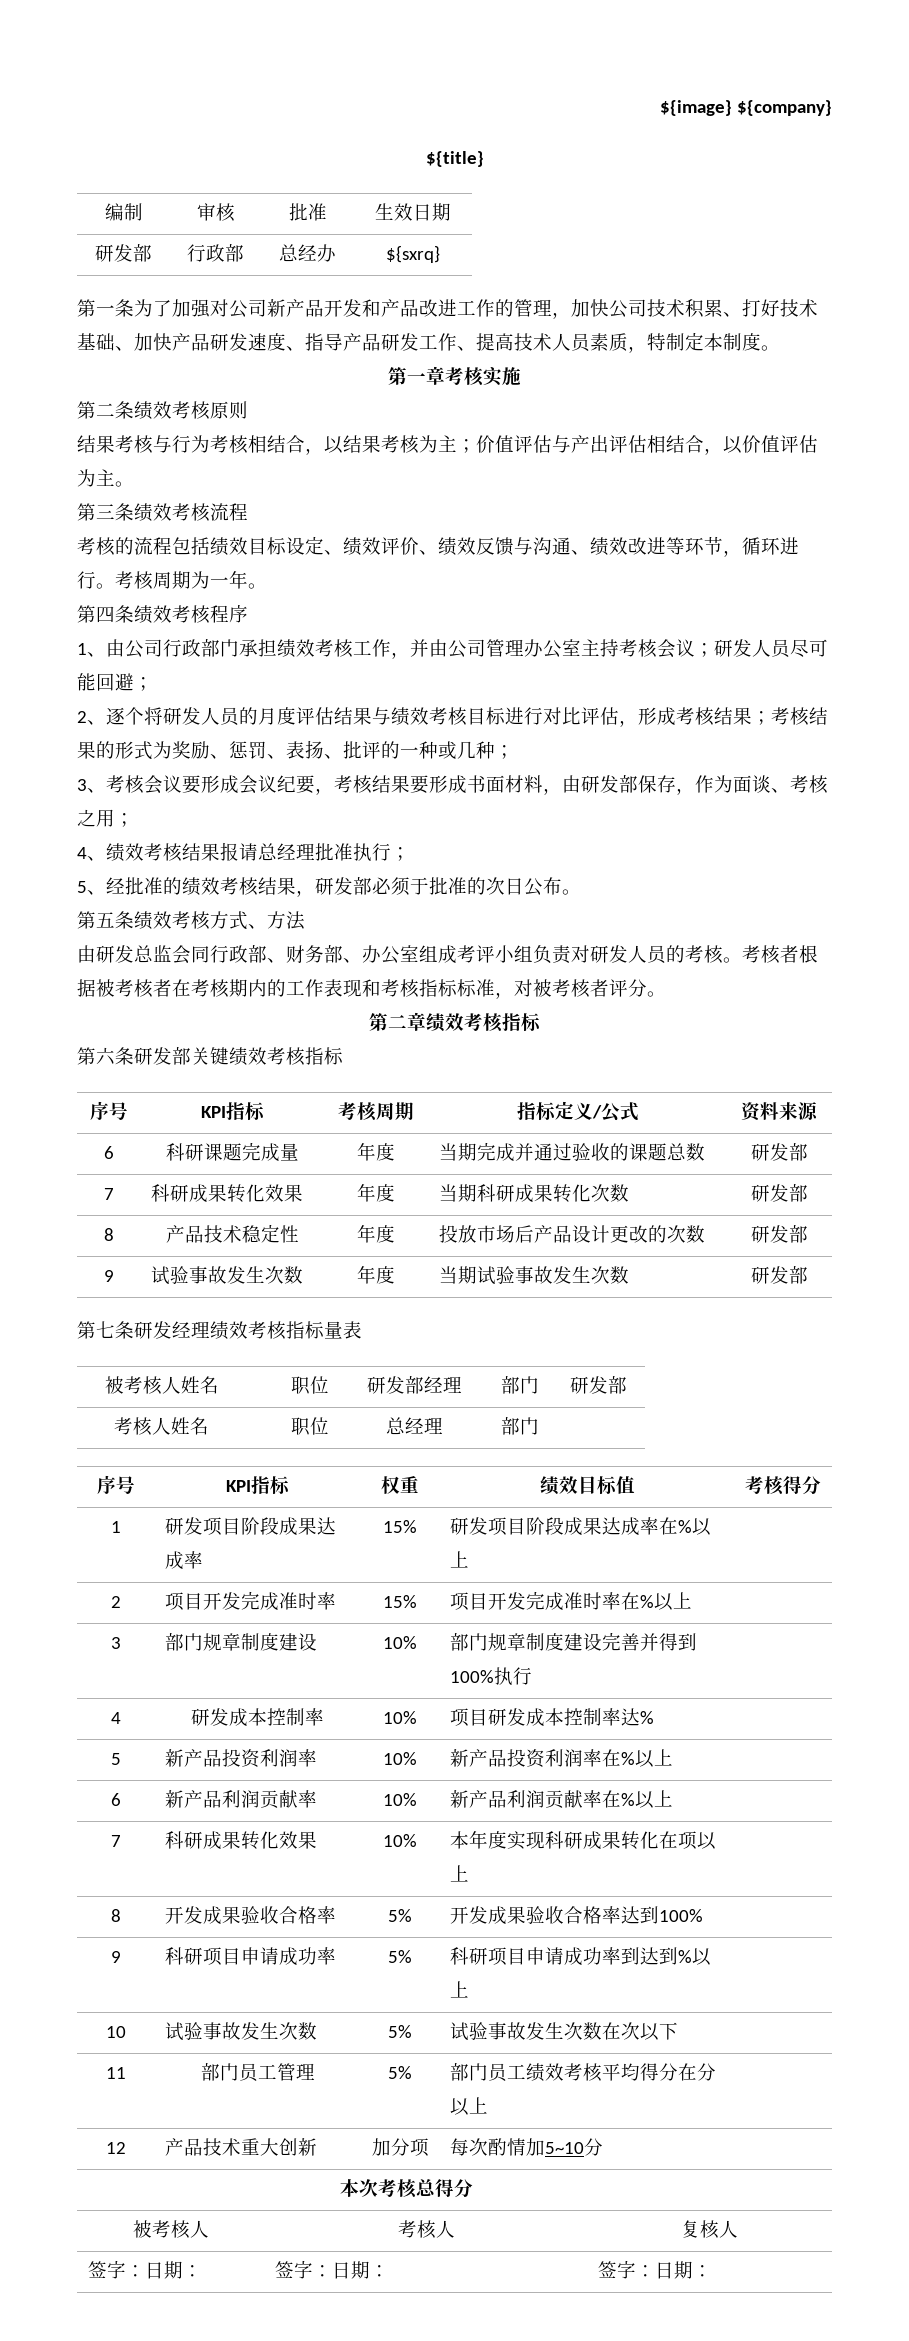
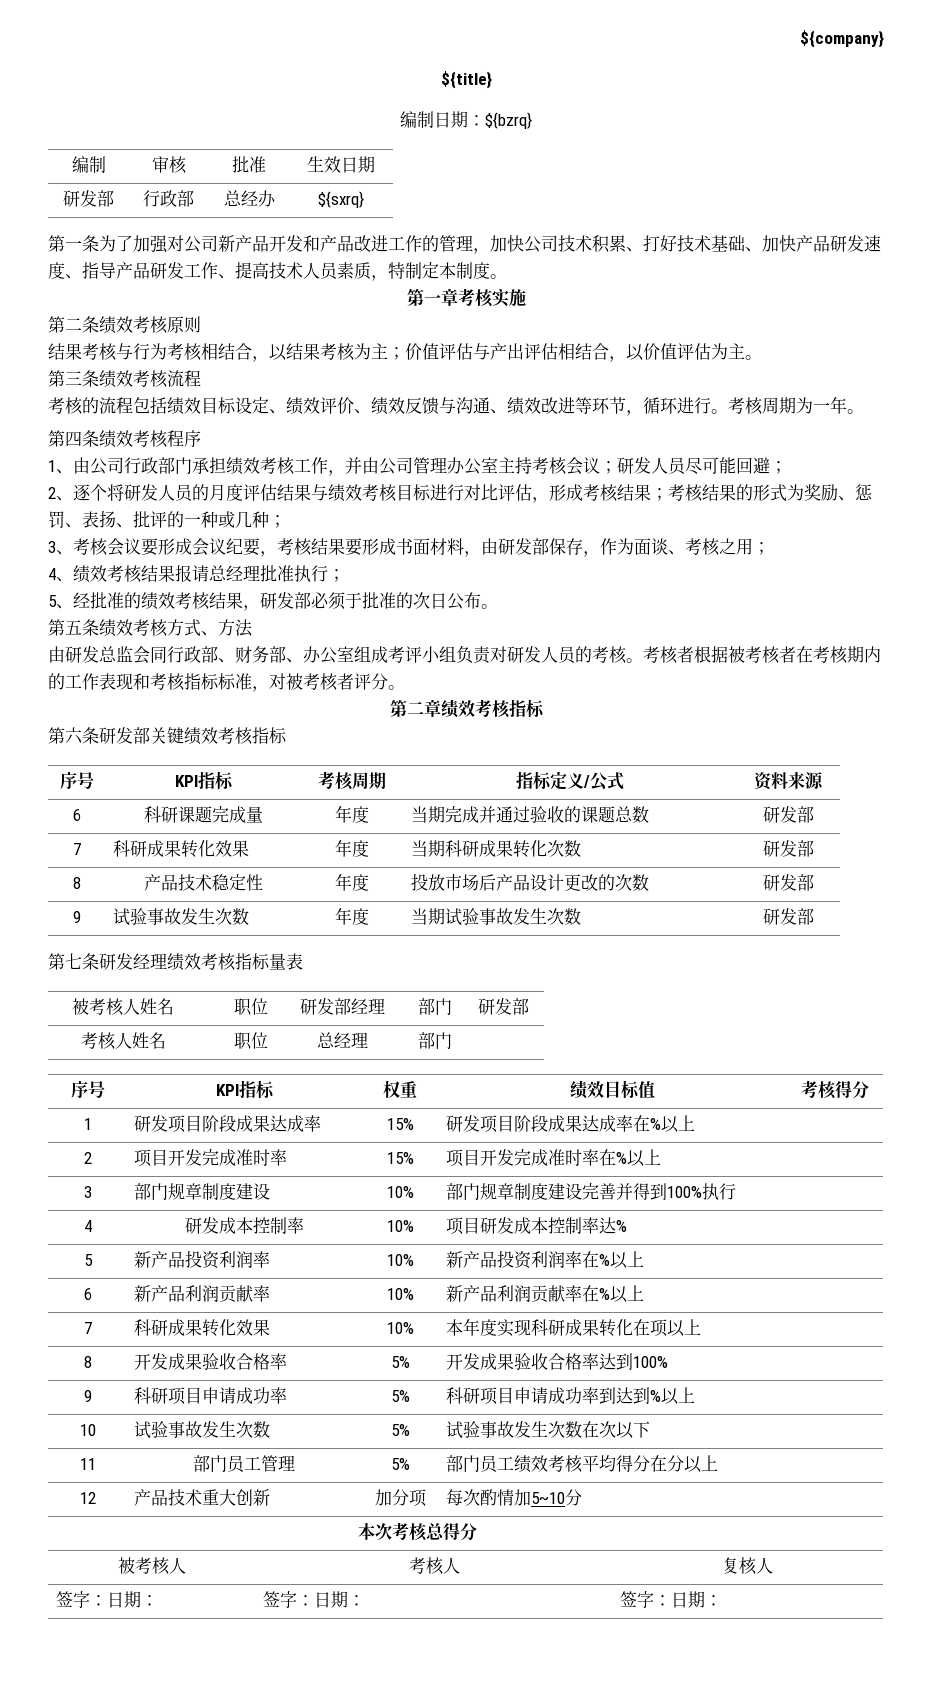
- ${image} ${company}
+ ${company}
+ 编制日期：${bzrq}

